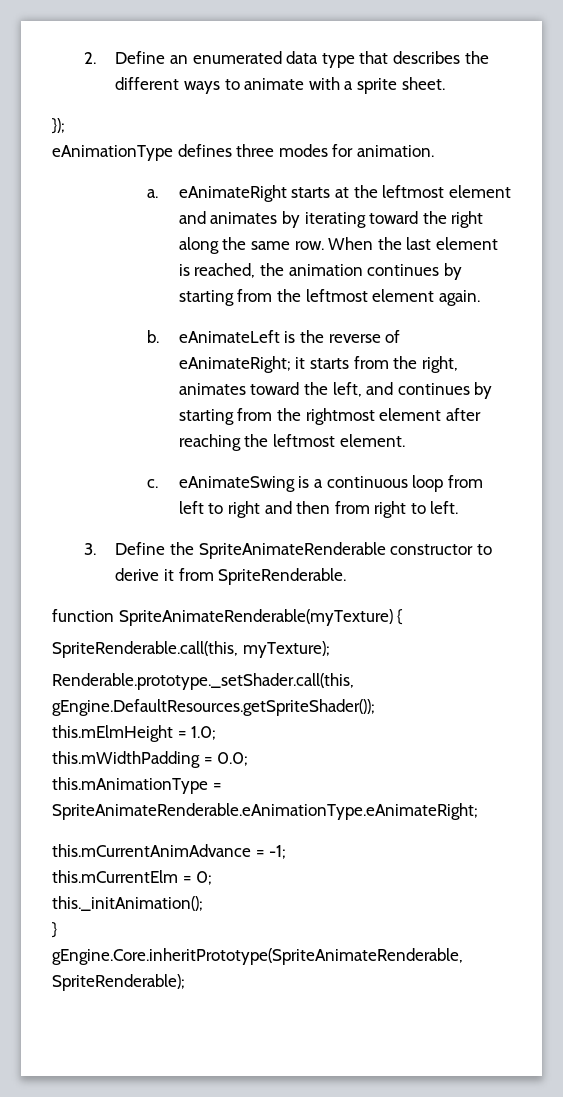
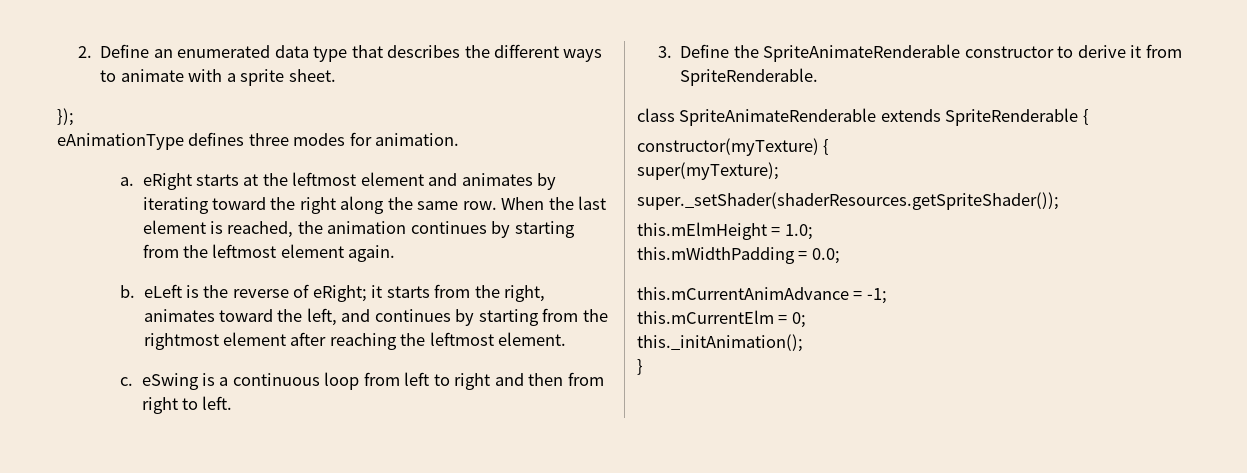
- a. eAnimateRight starts at the leftmost element and animates by iterating toward the right along the same row.
+ a. eRight starts at the leftmost element and animates by iterating toward the right along the same row.
- b. eAnimateLeft is the reverse of eAnimateRight; it starts from the right, animates toward the left, and continues by starting from the rightmost element after reaching the leftmost element.
+ b. eLeft is the reverse of eRight; it starts from the right, animates toward the left, and continues by starting from the rightmost element after reaching the leftmost element.
- c. eAnimateSwing is a continuous loop from left to right and then from right to left.
+ c. eSwing is a continuous loop from left to right and then from right to left.
- function SpriteAnimateRenderable(myTexture) {
- SpriteRenderable.call(this, myTexture);
- Renderable.prototype._setShader.call(this, gEngine.DefaultResources.getSpriteShader());
+ class SpriteAnimateRenderable extends SpriteRenderable {
+ constructor(myTexture) {
+ super(myTexture);
+ super._setShader(shaderResources.getSpriteShader());
- this.mAnimationType = SpriteAnimateRenderable.eAnimationType.eAnimateRight;
- gEngine.Core.inheritPrototype(SpriteAnimateRenderable, SpriteRenderable);

